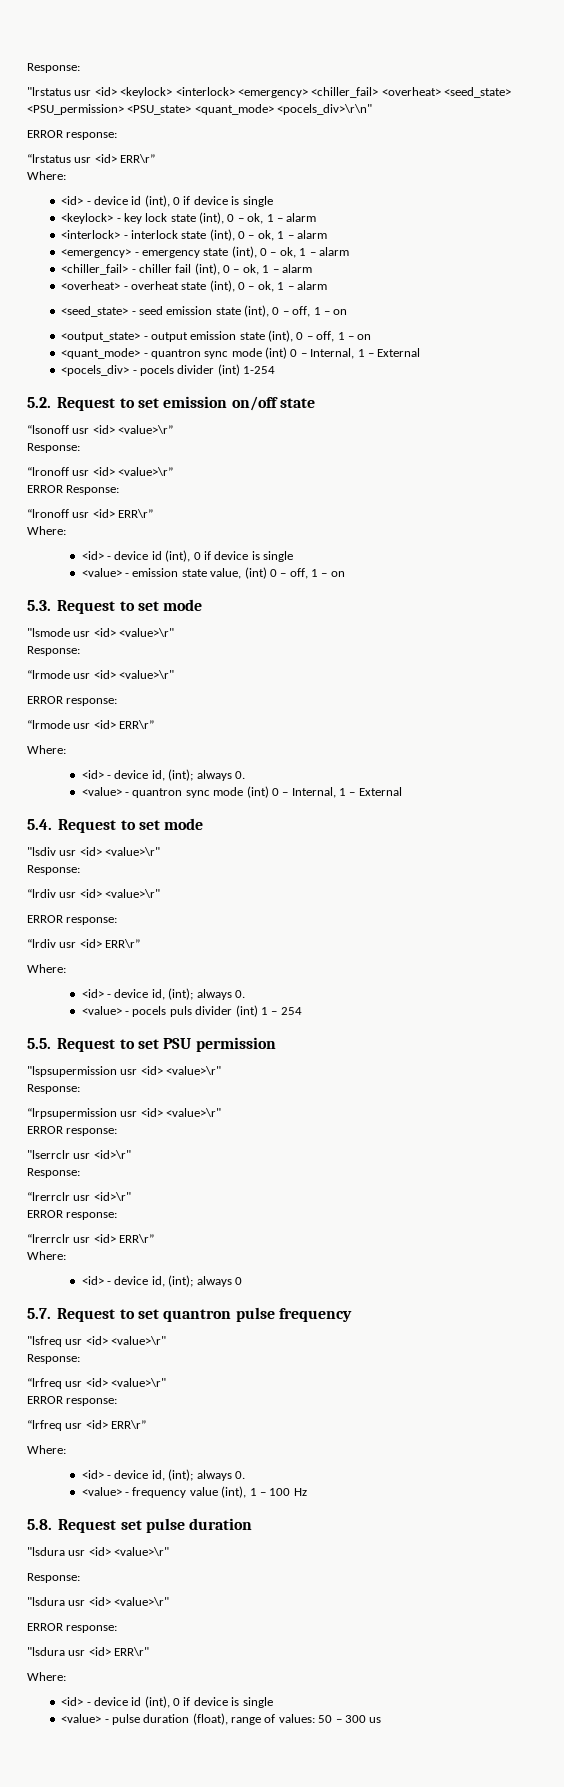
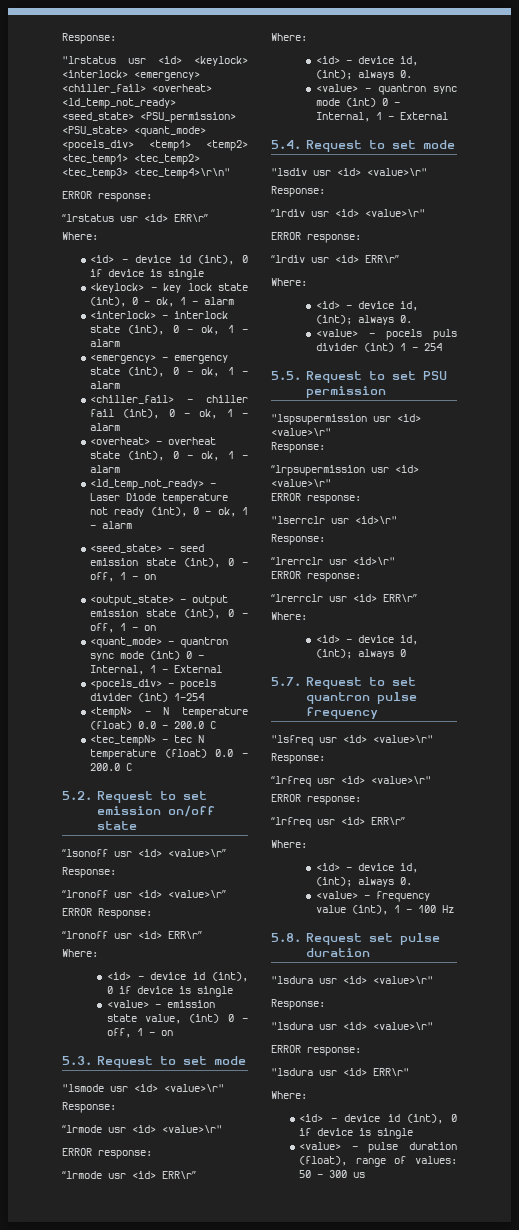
- "lrstatus usr <id> <keylock> <interlock> <emergency> <chiller_fail> <overheat> <seed_state> <PSU_permission> <PSU_state> <quant_mode> <pocels_div>\r\n"
+ "lrstatus usr <id> <keylock> <interlock> <emergency> <chiller_fail> <overheat> <ld_temp_not_ready> <seed_state> <PSU_permission> <PSU_state> <quant_mode> <pocels_div> <temp1> <temp2> <tec_temp1> <tec_temp2> <tec_temp3> <tec_temp4>\r\n"
+ <ld_temp_not_ready> - Laser Diode temperature not ready (int), 0 – ok, 1 – alarm
+ <tempN> - N temperature (float) 0.0 – 200.0 C
+ <tec_tempN> - tec N temperature (float) 0.0 – 200.0 C

